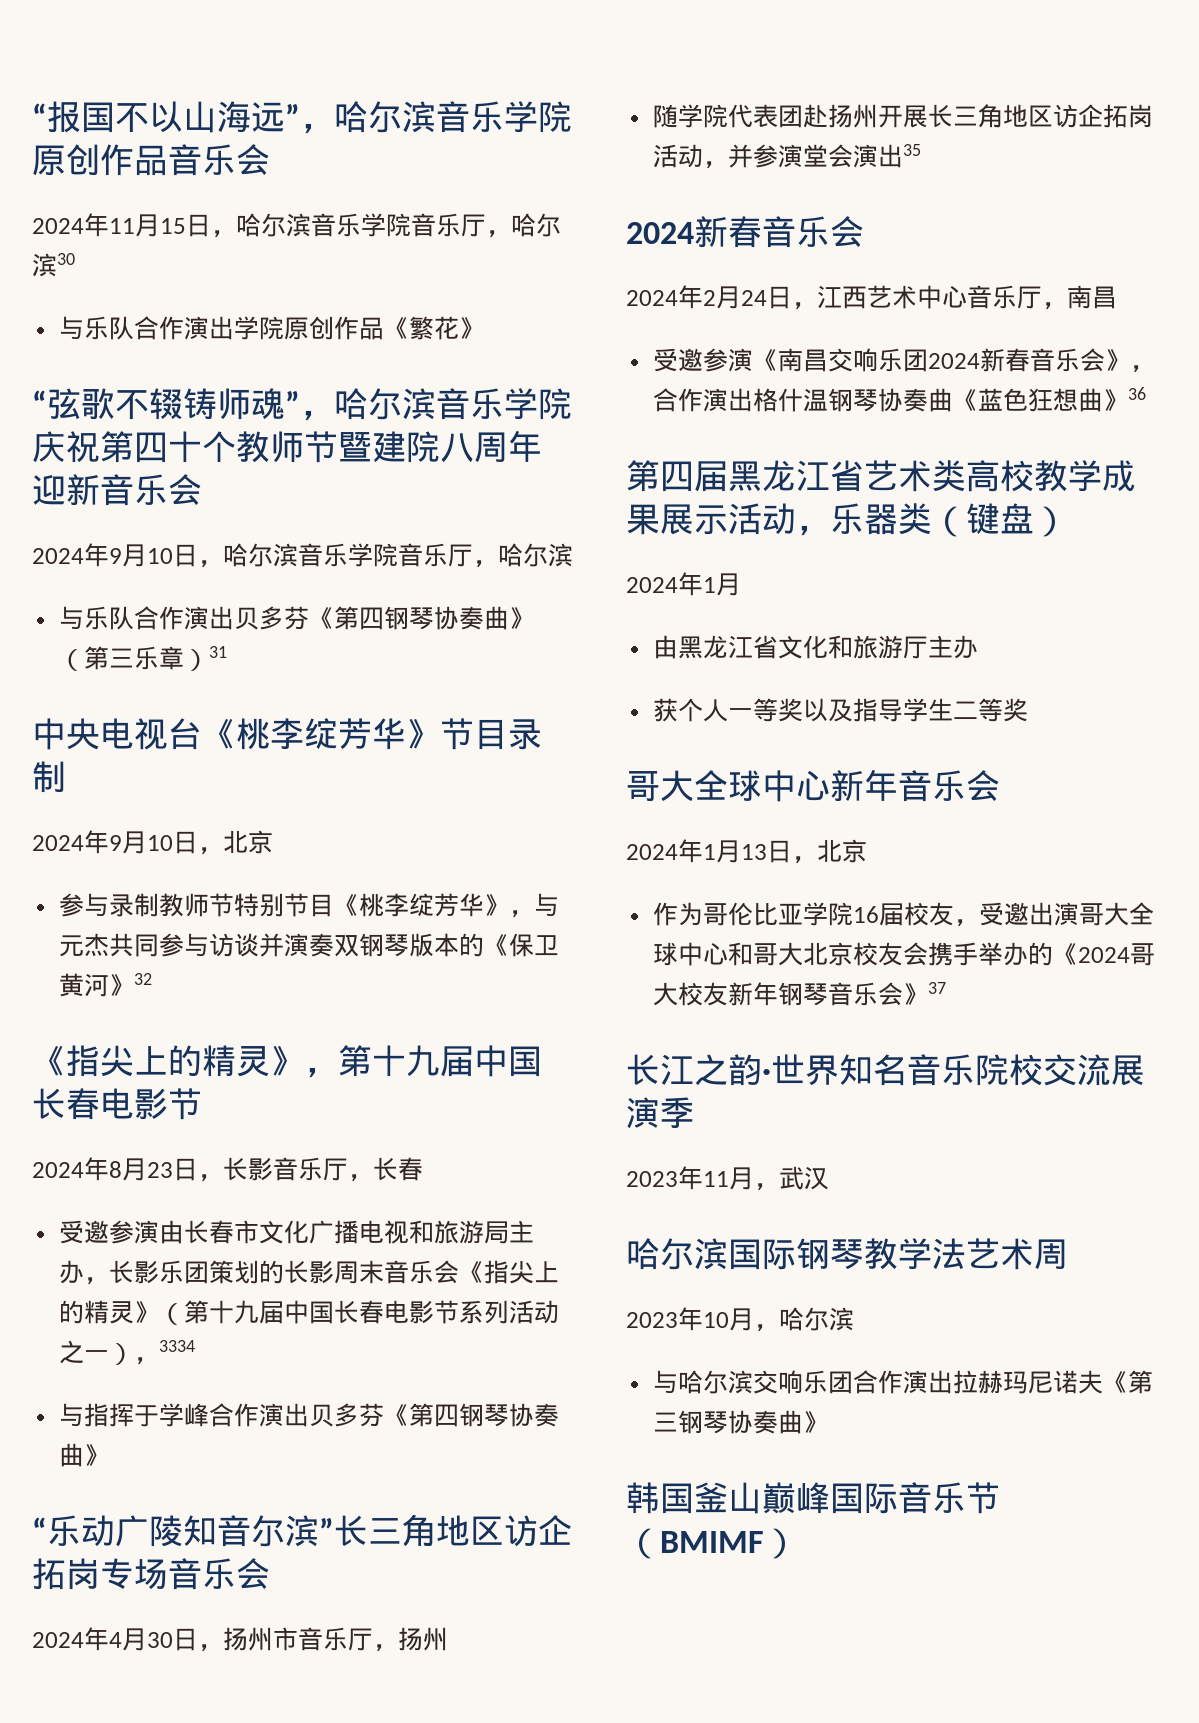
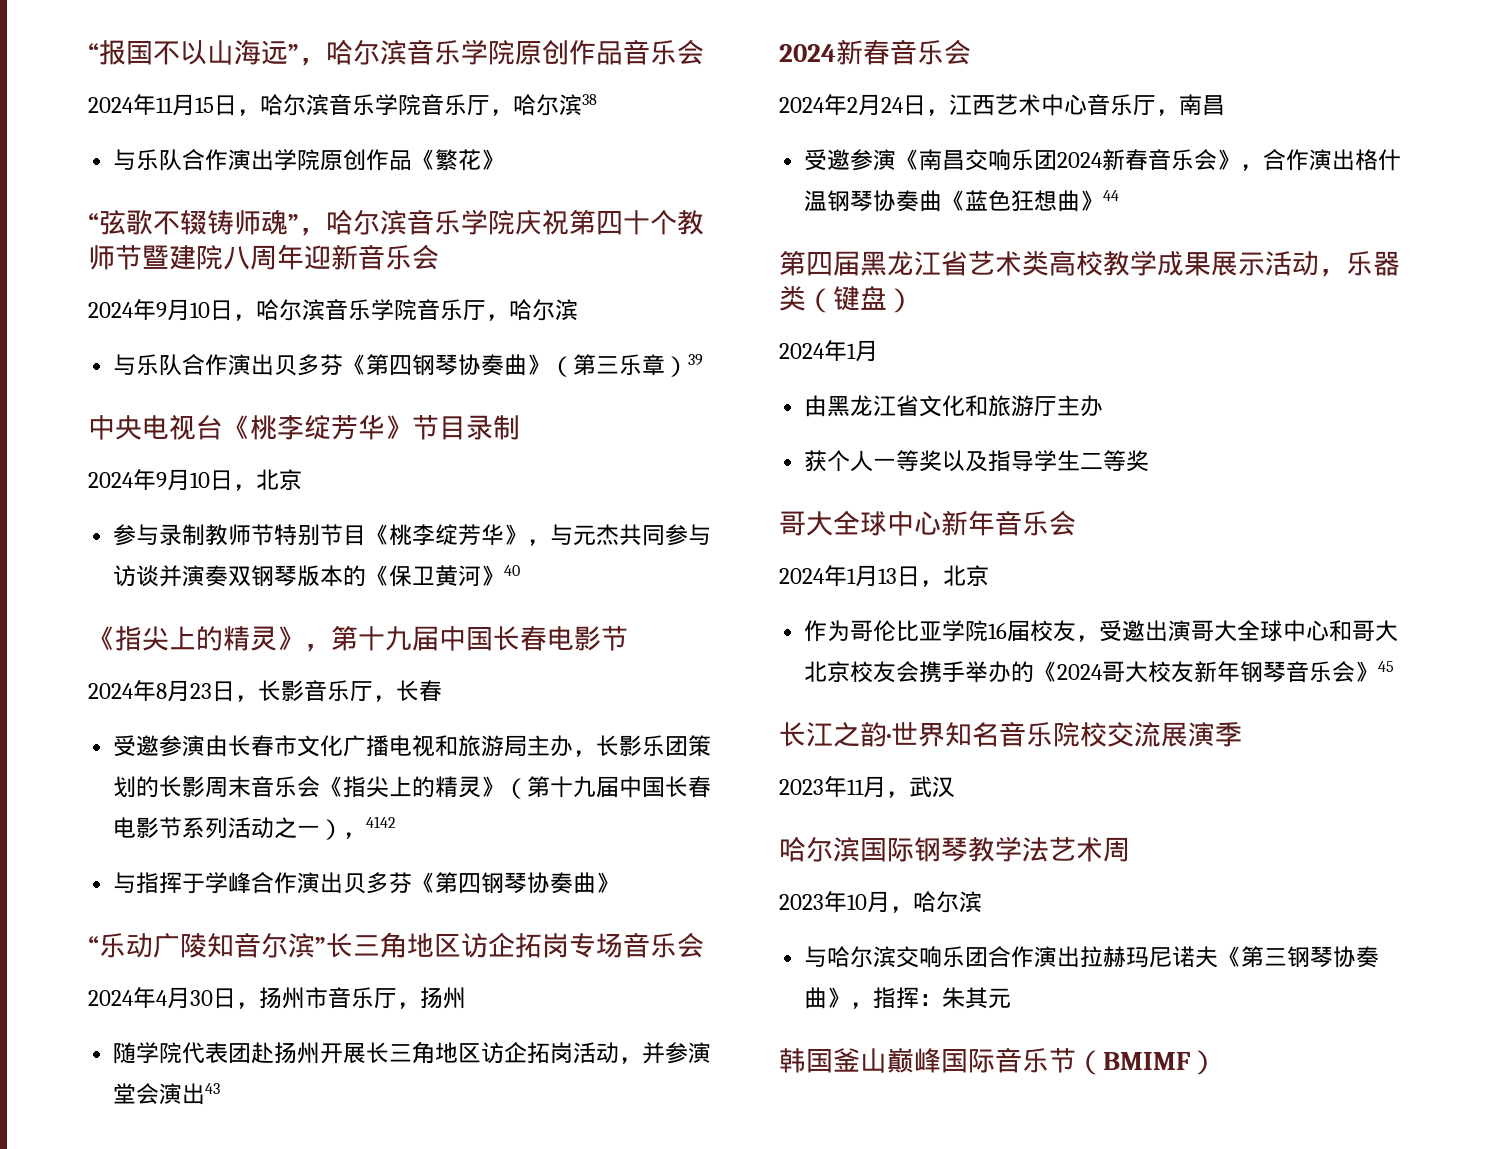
- 2024年11月15日，哈尔滨音乐学院音乐厅，哈尔滨30
+ 2024年11月15日，哈尔滨音乐学院音乐厅，哈尔滨38
- 与乐队合作演出贝多芬《第四钢琴协奏曲》（第三乐章）31
+ 与乐队合作演出贝多芬《第四钢琴协奏曲》（第三乐章）39
- 参与录制教师节特别节目《桃李绽芳华》，与元杰共同参与访谈并演奏双钢琴版本的《保卫黄河》32
+ 参与录制教师节特别节目《桃李绽芳华》，与元杰共同参与访谈并演奏双钢琴版本的《保卫黄河》40
- 受邀参演由长春市文化广播电视和旅游局主办，长影乐团策划的长影周末音乐会《指尖上的精灵》（第十九届中国长春电影节系列活动之一），3334
+ 受邀参演由长春市文化广播电视和旅游局主办，长影乐团策划的长影周末音乐会《指尖上的精灵》（第十九届中国长春电影节系列活动之一），4142
- 随学院代表团赴扬州开展长三角地区访企拓岗活动，并参演堂会演出35
+ 随学院代表团赴扬州开展长三角地区访企拓岗活动，并参演堂会演出43
- 受邀参演《南昌交响乐团2024新春音乐会》，合作演出格什温钢琴协奏曲《蓝色狂想曲》36
+ 受邀参演《南昌交响乐团2024新春音乐会》，合作演出格什温钢琴协奏曲《蓝色狂想曲》44
- 作为哥伦比亚学院16届校友，受邀出演哥大全球中心和哥大北京校友会携手举办的《2024哥大校友新年钢琴音乐会》37
+ 作为哥伦比亚学院16届校友，受邀出演哥大全球中心和哥大北京校友会携手举办的《2024哥大校友新年钢琴音乐会》45
- 与哈尔滨交响乐团合作演出拉赫玛尼诺夫《第三钢琴协奏曲》
+ 与哈尔滨交响乐团合作演出拉赫玛尼诺夫《第三钢琴协奏曲》，指挥：朱其元

